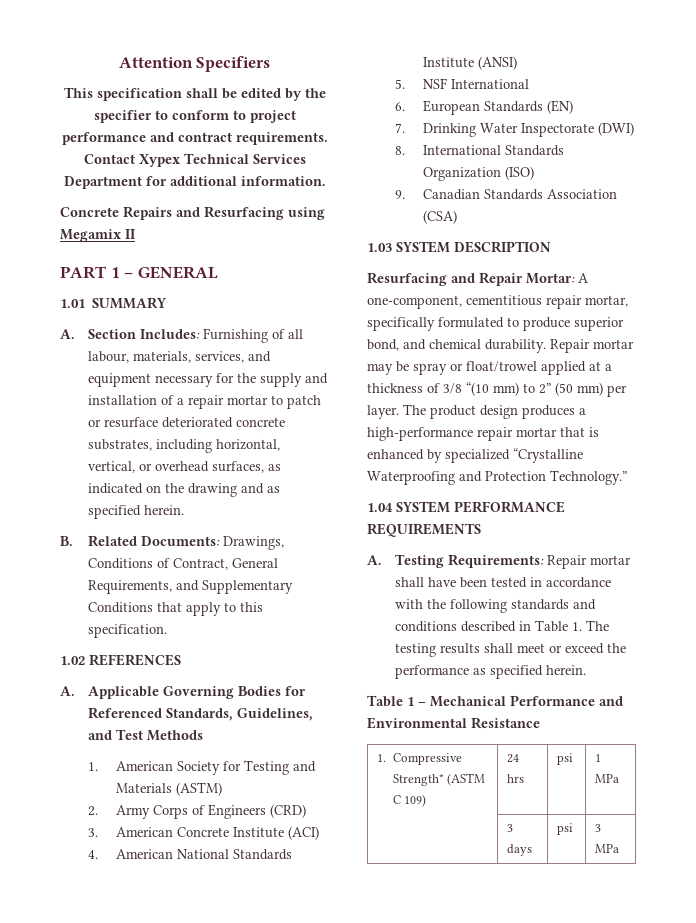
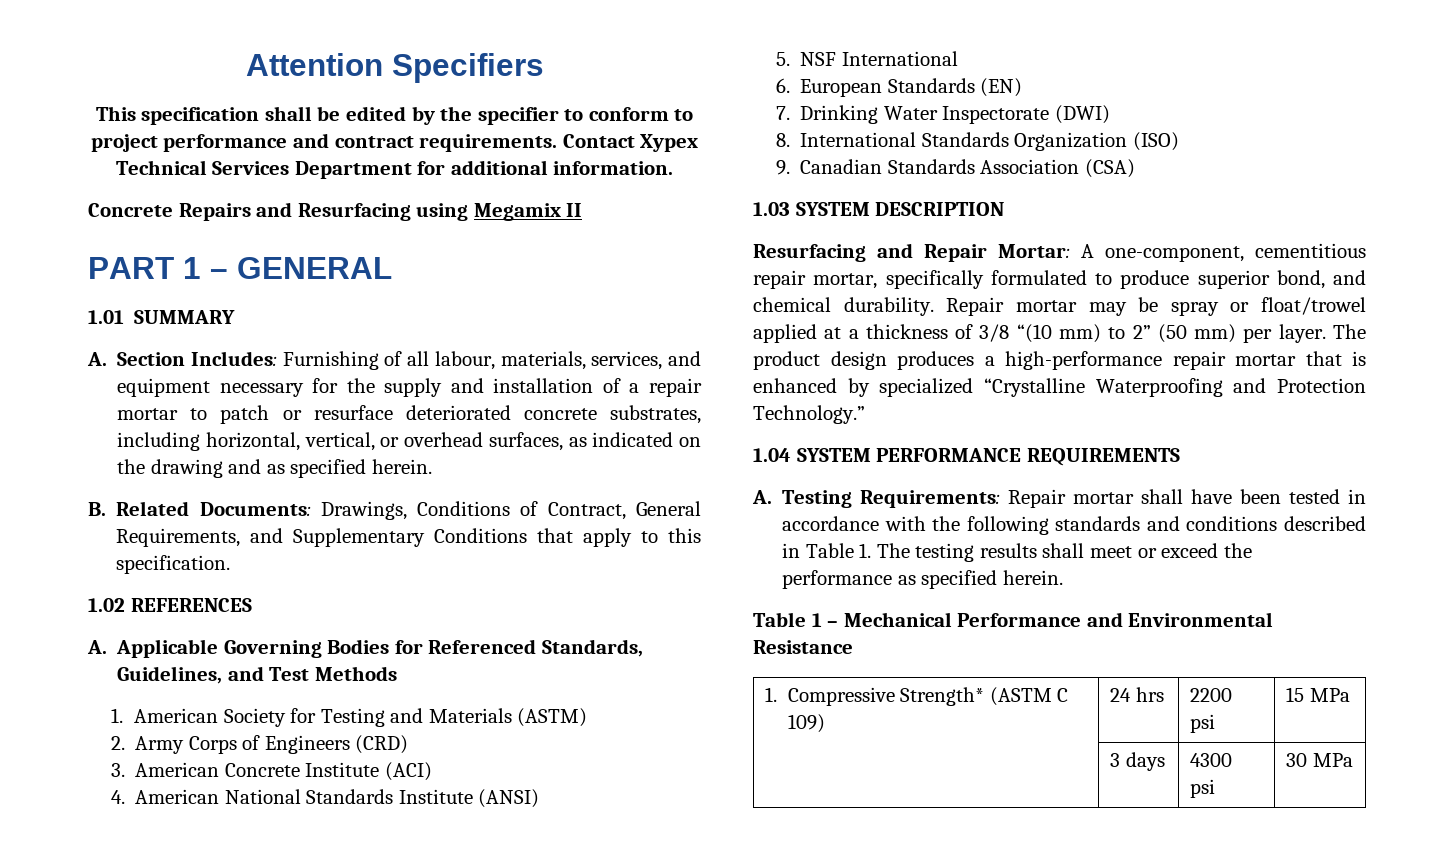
- 1. Compressive Strength* (ASTM C 109) | 24 hrs | psi | 1 MPa
+ 1. Compressive Strength* (ASTM C 109) | 24 hrs | 2200 psi | 15 MPa
- | 3 days | psi | 3 MPa
+ | 3 days | 4300 psi | 30 MPa

